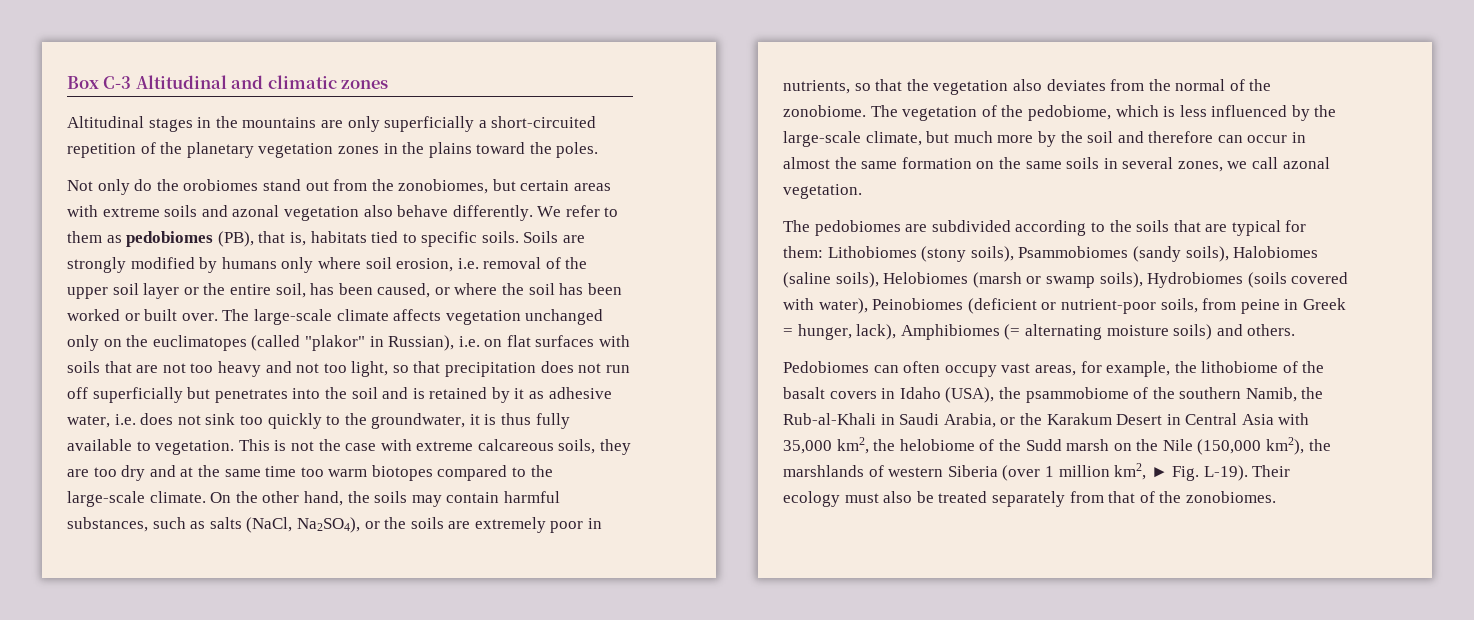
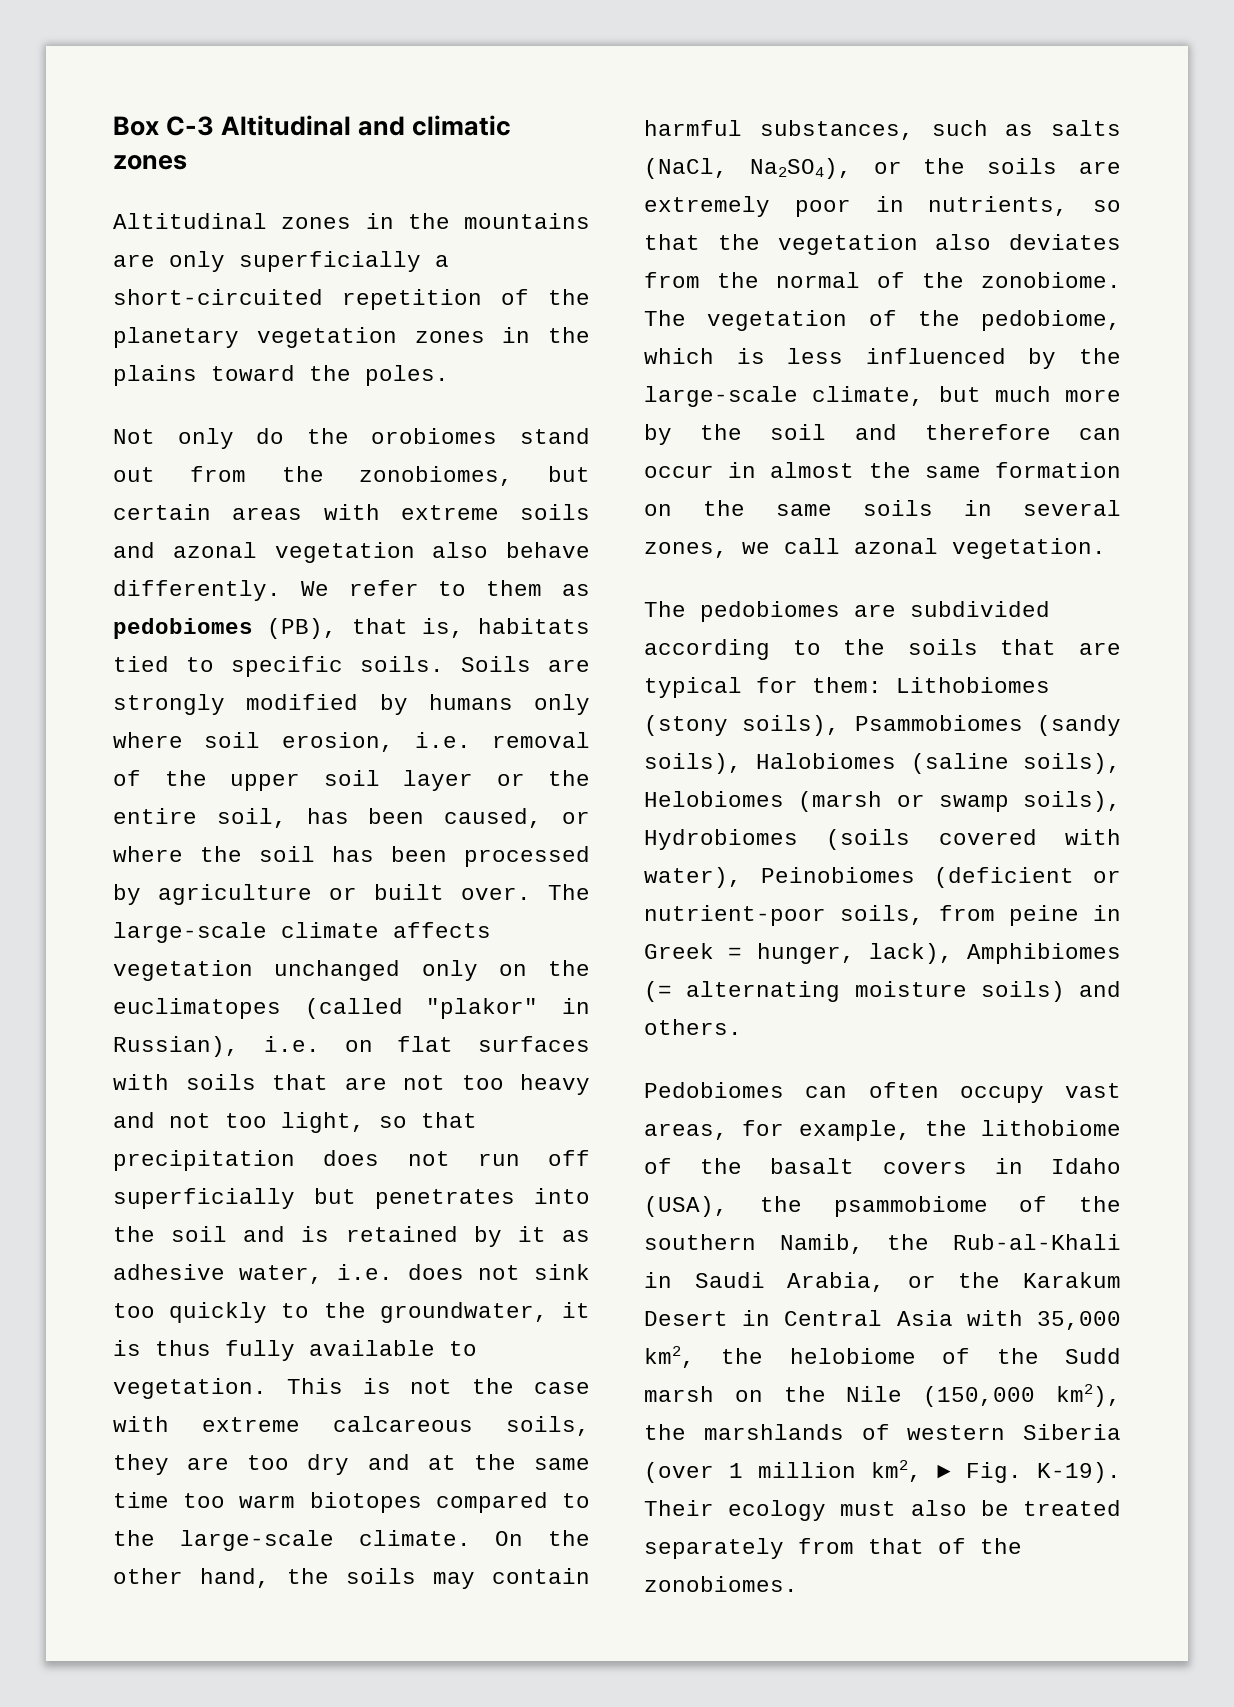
- Altitudinal stages in the mountains are only superficially a short-circuited repetition of the planetary vegetation zones in the plains toward the poles.
+ Altitudinal zones in the mountains are only superficially a short-circuited repetition of the planetary vegetation zones in the plains toward the poles.
- Soils are strongly modified by humans only where soil erosion, i.e. removal of the upper soil layer or the entire soil, has been caused, or where the soil has been worked or built over.
+ Soils are strongly modified by humans only where soil erosion, i.e. removal of the upper soil layer or the entire soil, has been caused, or where the soil has been processed by agriculture or built over.
- Pedobiomes can often occupy vast areas, for example, the lithobiome of the basalt covers in Idaho (USA), the psammobiome of the southern Namib, the Rub-al-Khali in Saudi Arabia, or the Karakum Desert in Central Asia with 35,000 km2, the helobiome of the Sudd marsh on the Nile (150,000 km2), the marshlands of western Siberia (over 1 million km2, ► Fig. L-19).
+ Pedobiomes can often occupy vast areas, for example, the lithobiome of the basalt covers in Idaho (USA), the psammobiome of the southern Namib, the Rub-al-Khali in Saudi Arabia, or the Karakum Desert in Central Asia with 35,000 km2, the helobiome of the Sudd marsh on the Nile (150,000 km2), the marshlands of western Siberia (over 1 million km2, ► Fig. K-19).

